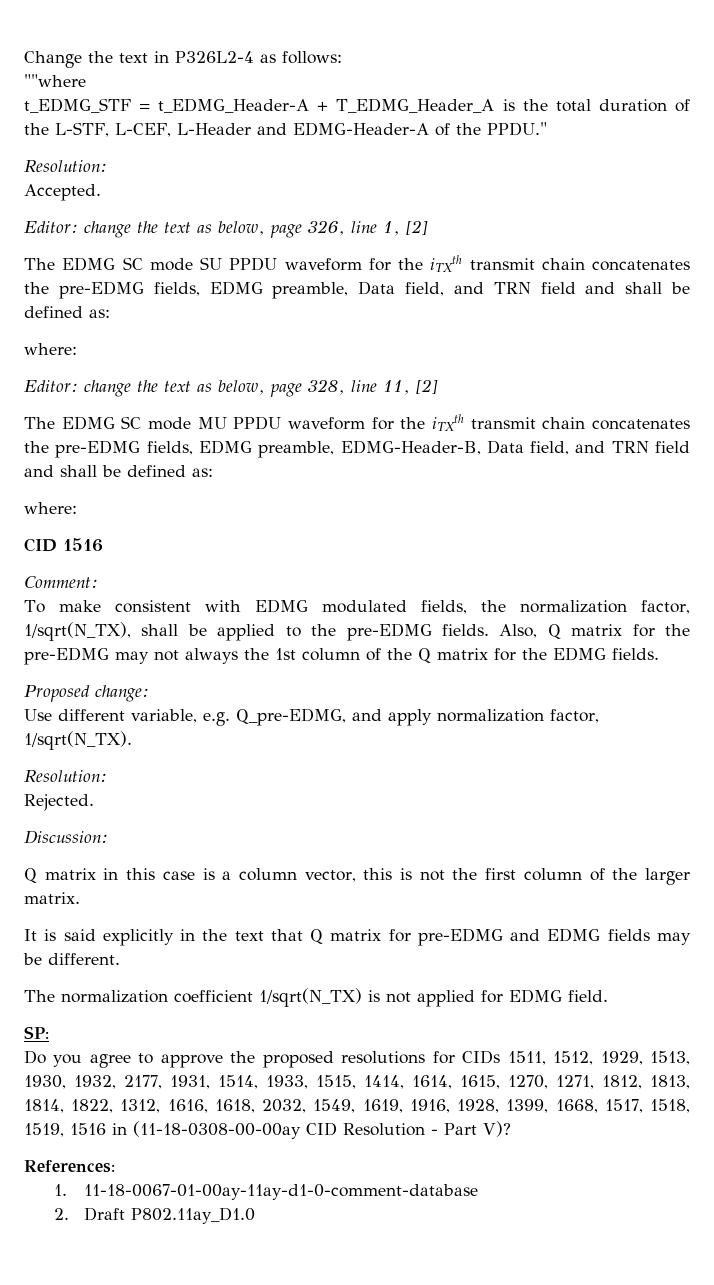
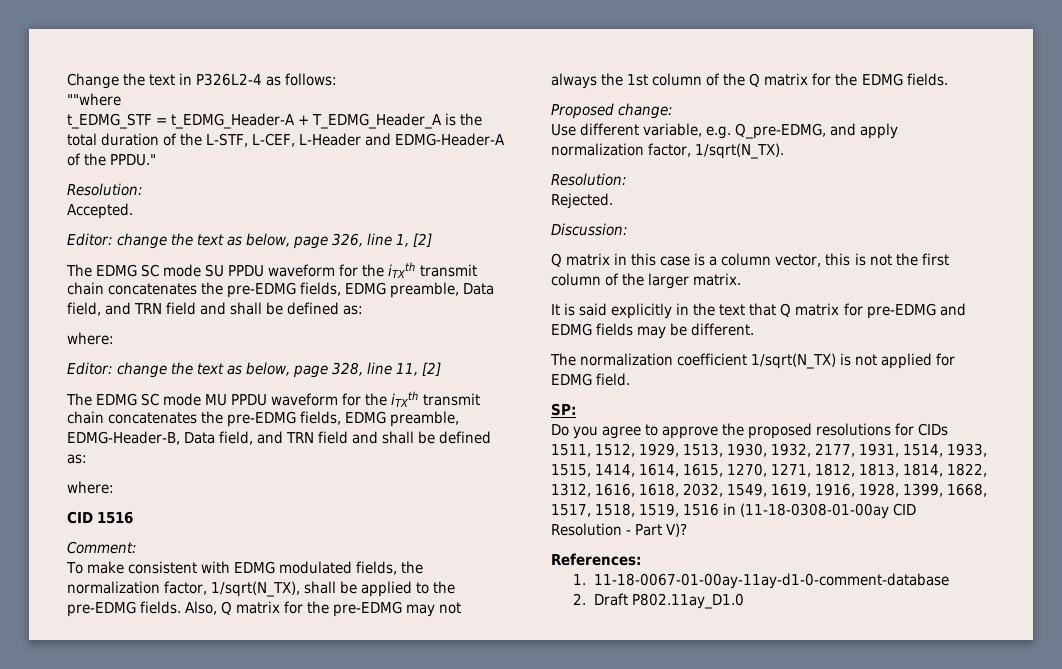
- Do you agree to approve the proposed resolutions for CIDs 1511, 1512, 1929, 1513, 1930, 1932, 2177, 1931, 1514, 1933, 1515, 1414, 1614, 1615, 1270, 1271, 1812, 1813, 1814, 1822, 1312, 1616, 1618, 2032, 1549, 1619, 1916, 1928, 1399, 1668, 1517, 1518, 1519, 1516 in (11-18-0308-00-00ay CID Resolution - Part V)?
+ Do you agree to approve the proposed resolutions for CIDs 1511, 1512, 1929, 1513, 1930, 1932, 2177, 1931, 1514, 1933, 1515, 1414, 1614, 1615, 1270, 1271, 1812, 1813, 1814, 1822, 1312, 1616, 1618, 2032, 1549, 1619, 1916, 1928, 1399, 1668, 1517, 1518, 1519, 1516 in (11-18-0308-01-00ay CID Resolution - Part V)?

